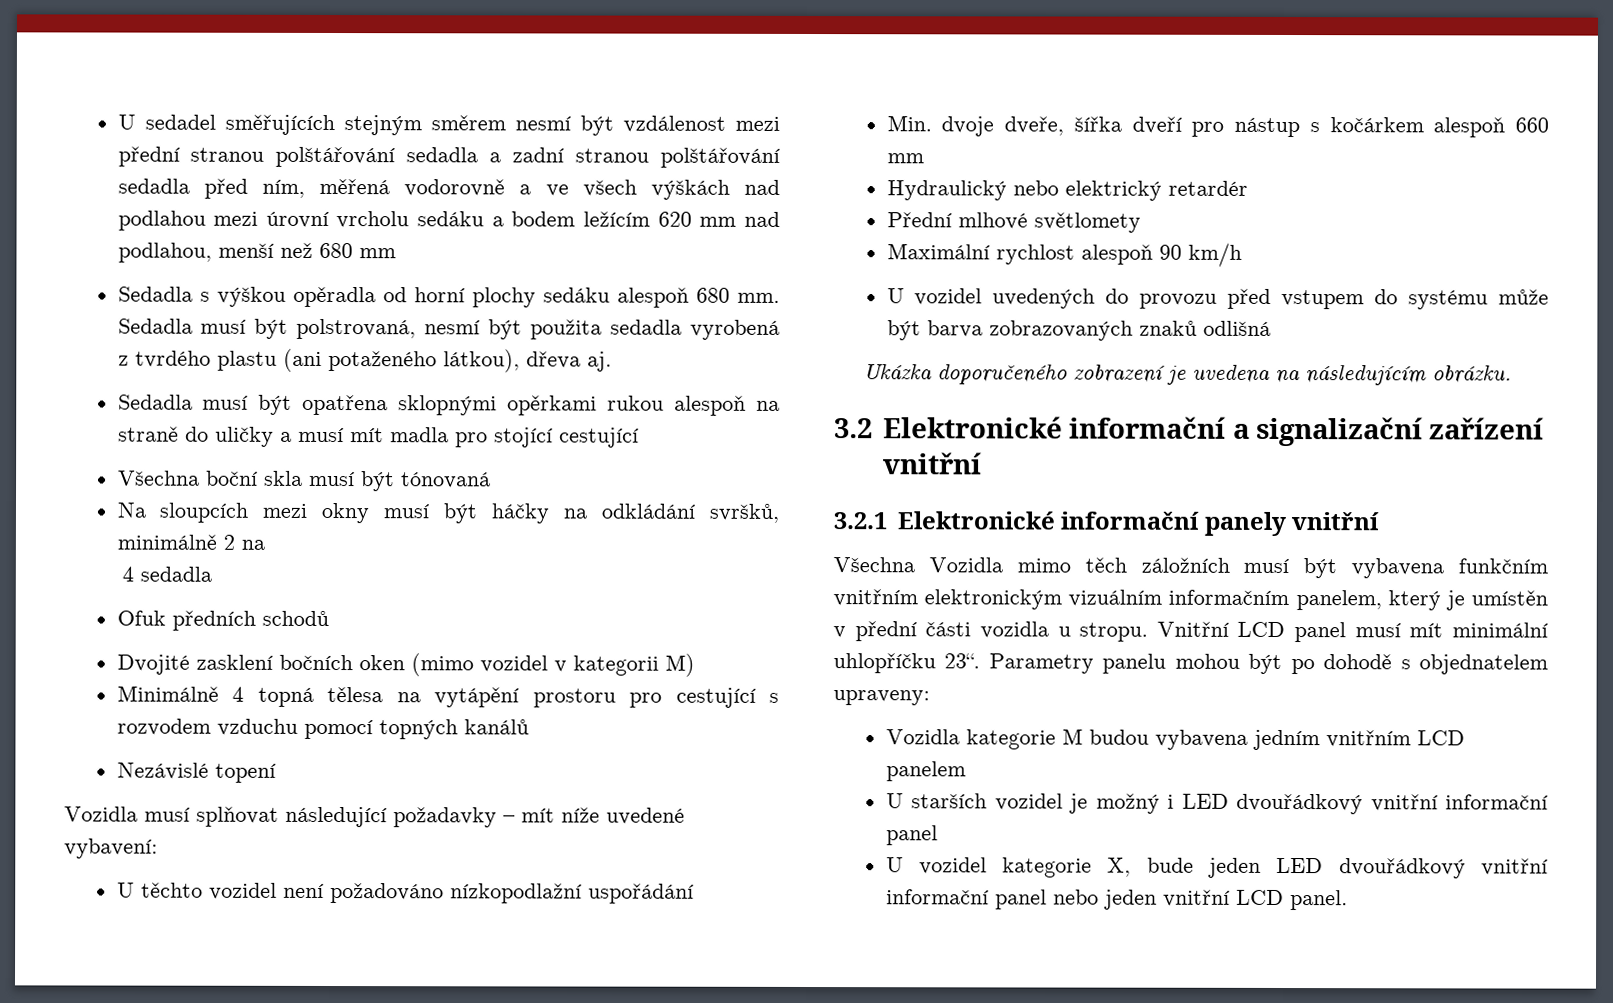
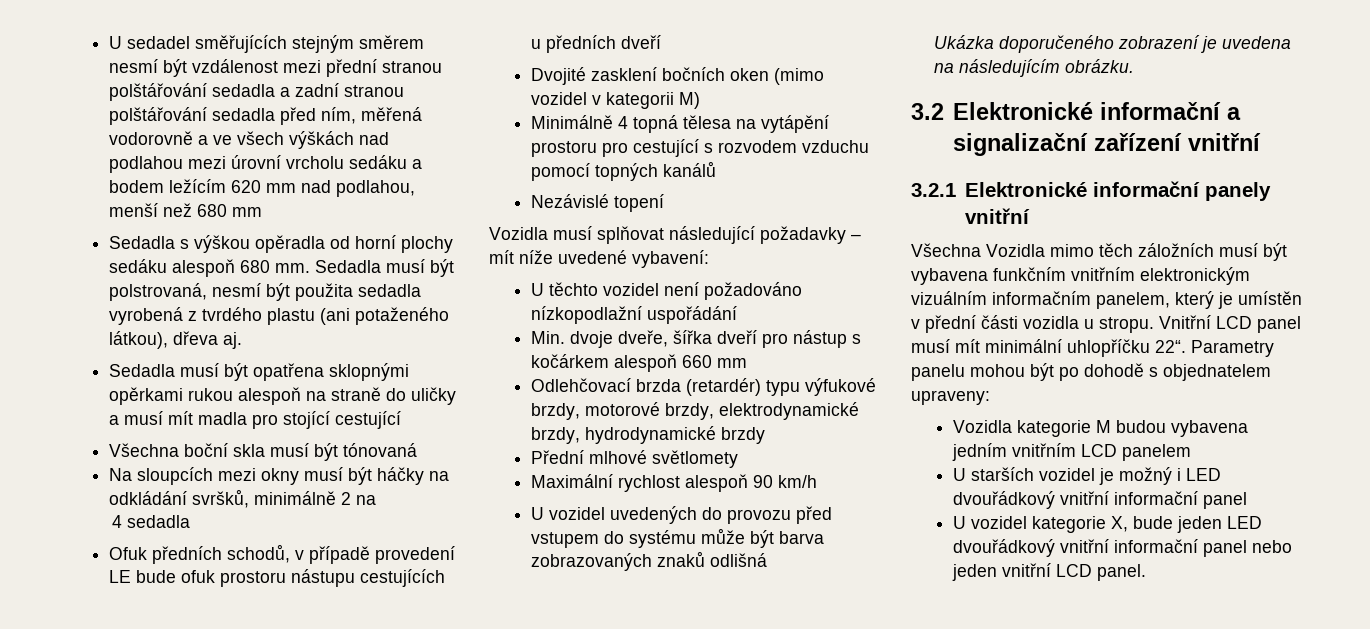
- Ofuk předních schodů
+ Ofuk předních schodů, v případě provedení LE bude ofuk prostoru nástupu cestujících u předních dveří
- Hydraulický nebo elektrický retardér
+ Odlehčovací brzda (retardér) typu výfukové brzdy, motorové brzdy, elektrodynamické brzdy, hydrodynamické brzdy
- Vnitřní LCD panel musí mít minimální uhlopříčku 23“.
+ Vnitřní LCD panel musí mít minimální uhlopříčku 22“.

